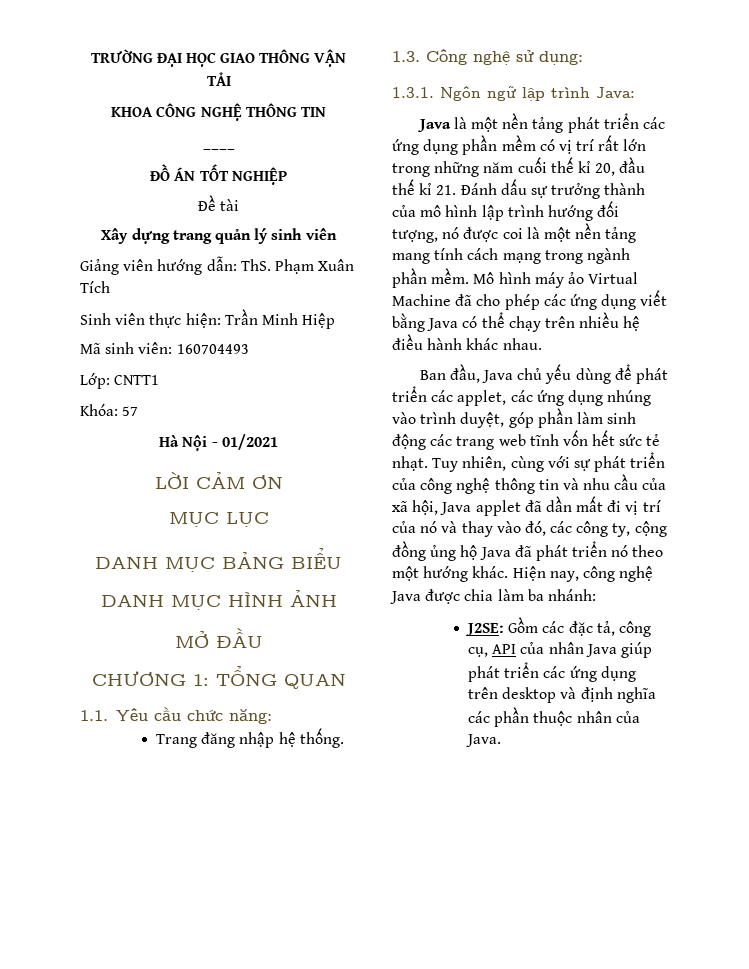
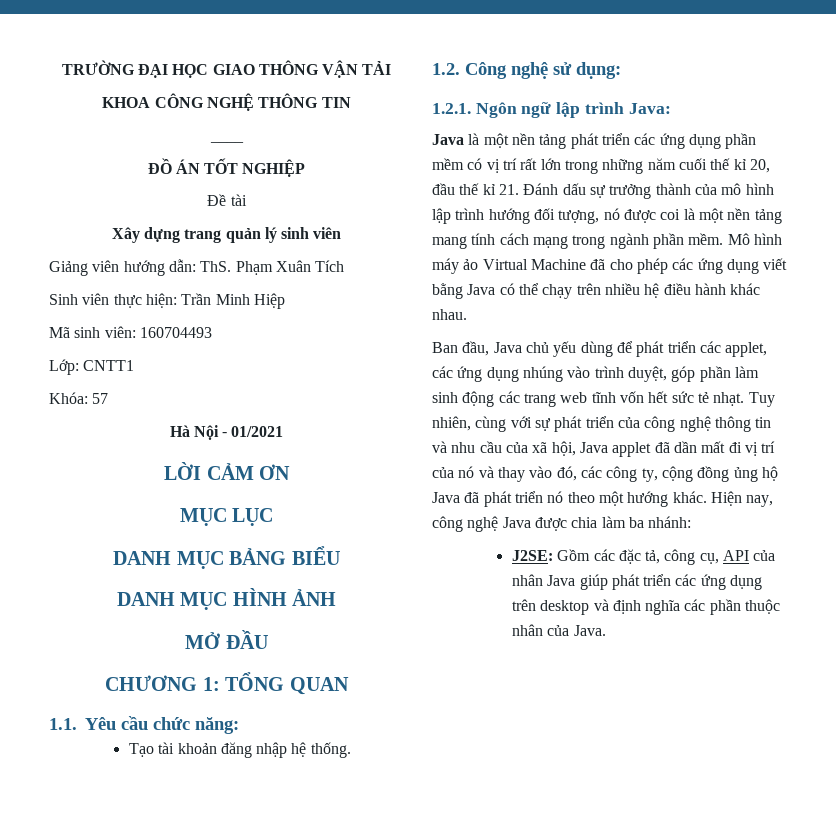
- Trang đăng nhập hệ thống.
+ Tạo tài khoản đăng nhập hệ thống.
- 1.3. Công nghệ sử dụng:
+ 1.2. Công nghệ sử dụng:
- 1.3.1. Ngôn ngữ lập trình Java:
+ 1.2.1. Ngôn ngữ lập trình Java:

